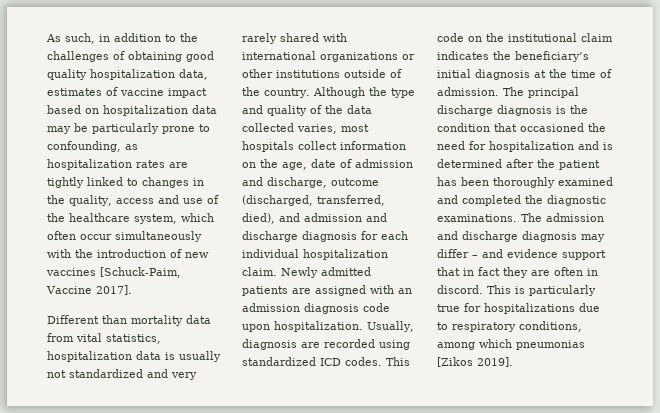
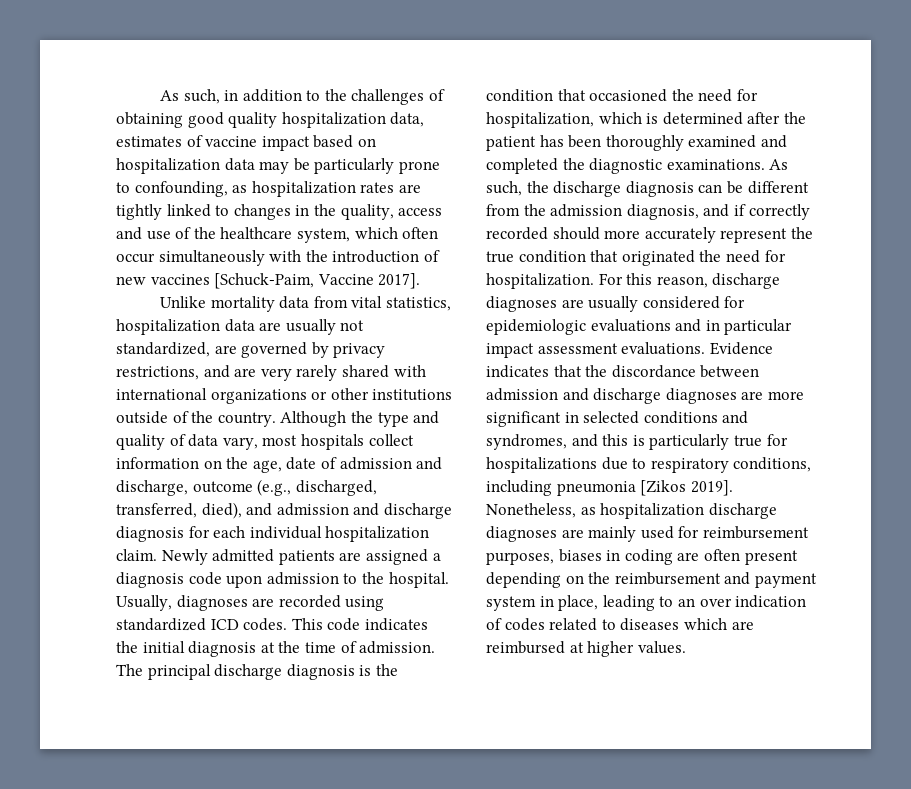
- Different than mortality data from vital statistics, hospitalization data is usually not standardized and very rarely shared with international organizations or other institutions outside of the country.
+ Unlike mortality data from vital statistics, hospitalization data are usually not standardized, are governed by privacy restrictions, and are very rarely shared with international organizations or other institutions outside of the country.
- Although the type and quality of the data collected varies, most hospitals collect information on the age, date of admission and discharge, outcome (discharged, transferred, died), and admission and discharge diagnosis for each individual hospitalization claim.
+ Although the type and quality of data vary, most hospitals collect information on the age, date of admission and discharge, outcome (e.g., discharged, transferred, died), and admission and discharge diagnosis for each individual hospitalization claim.
- Newly admitted patients are assigned with an admission diagnosis code upon hospitalization. Usually, diagnosis are recorded using standardized ICD codes.
+ Newly admitted patients are assigned a diagnosis code upon admission to the hospital. Usually, diagnoses are recorded using standardized ICD codes.
- This code on the institutional claim indicates the beneficiary’s initial diagnosis at the time of admission.
+ This code indicates the initial diagnosis at the time of admission.
- The principal discharge diagnosis is the condition that occasioned the need for hospitalization and is determined after the patient has been thoroughly examined and completed the diagnostic examinations.
+ The principal discharge diagnosis is the condition that occasioned the need for hospitalization, which is determined after the patient has been thoroughly examined and completed the diagnostic examinations.
- The admission and discharge diagnosis may differ – and evidence support that in fact they are often in discord. This is particularly true for hospitalizations due to respiratory conditions, among which pneumonias [Zikos 2019].
+ As such, the discharge diagnosis can be different from the admission diagnosis, and if correctly recorded should more accurately represent the true condition that originated the need for hospitalization. For this reason, discharge diagnoses are usually considered for epidemiologic evaluations and in particular impact assessment evaluations. Evidence indicates that the discordance between admission and discharge diagnoses are more significant in selected conditions and syndromes, and this is particularly true for hospitalizations due to respiratory conditions, including pneumonia [Zikos 2019]. Nonetheless, as hospitalization discharge diagnoses are mainly used for reimbursement purposes, biases in coding are often present depending on the reimbursement and payment system in place, leading to an over indication of codes related to diseases which are reimbursed at higher values.

